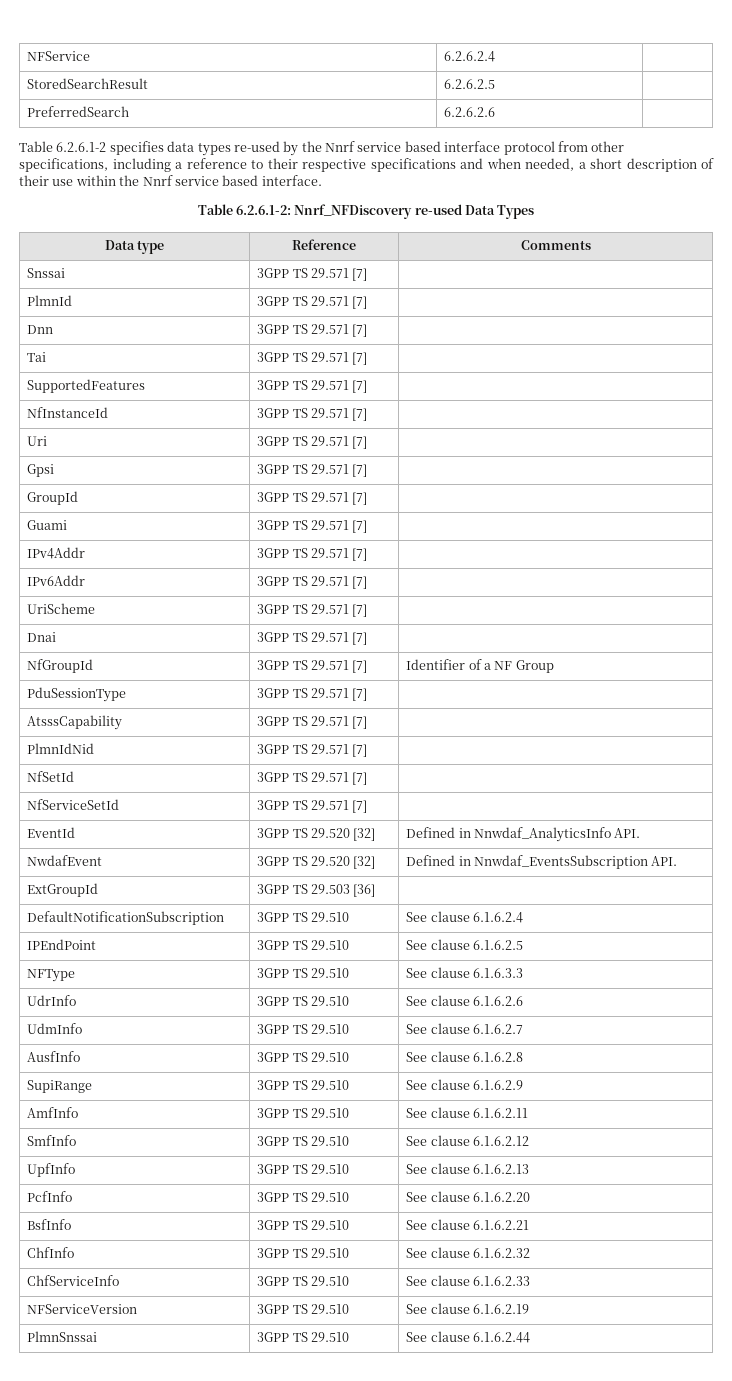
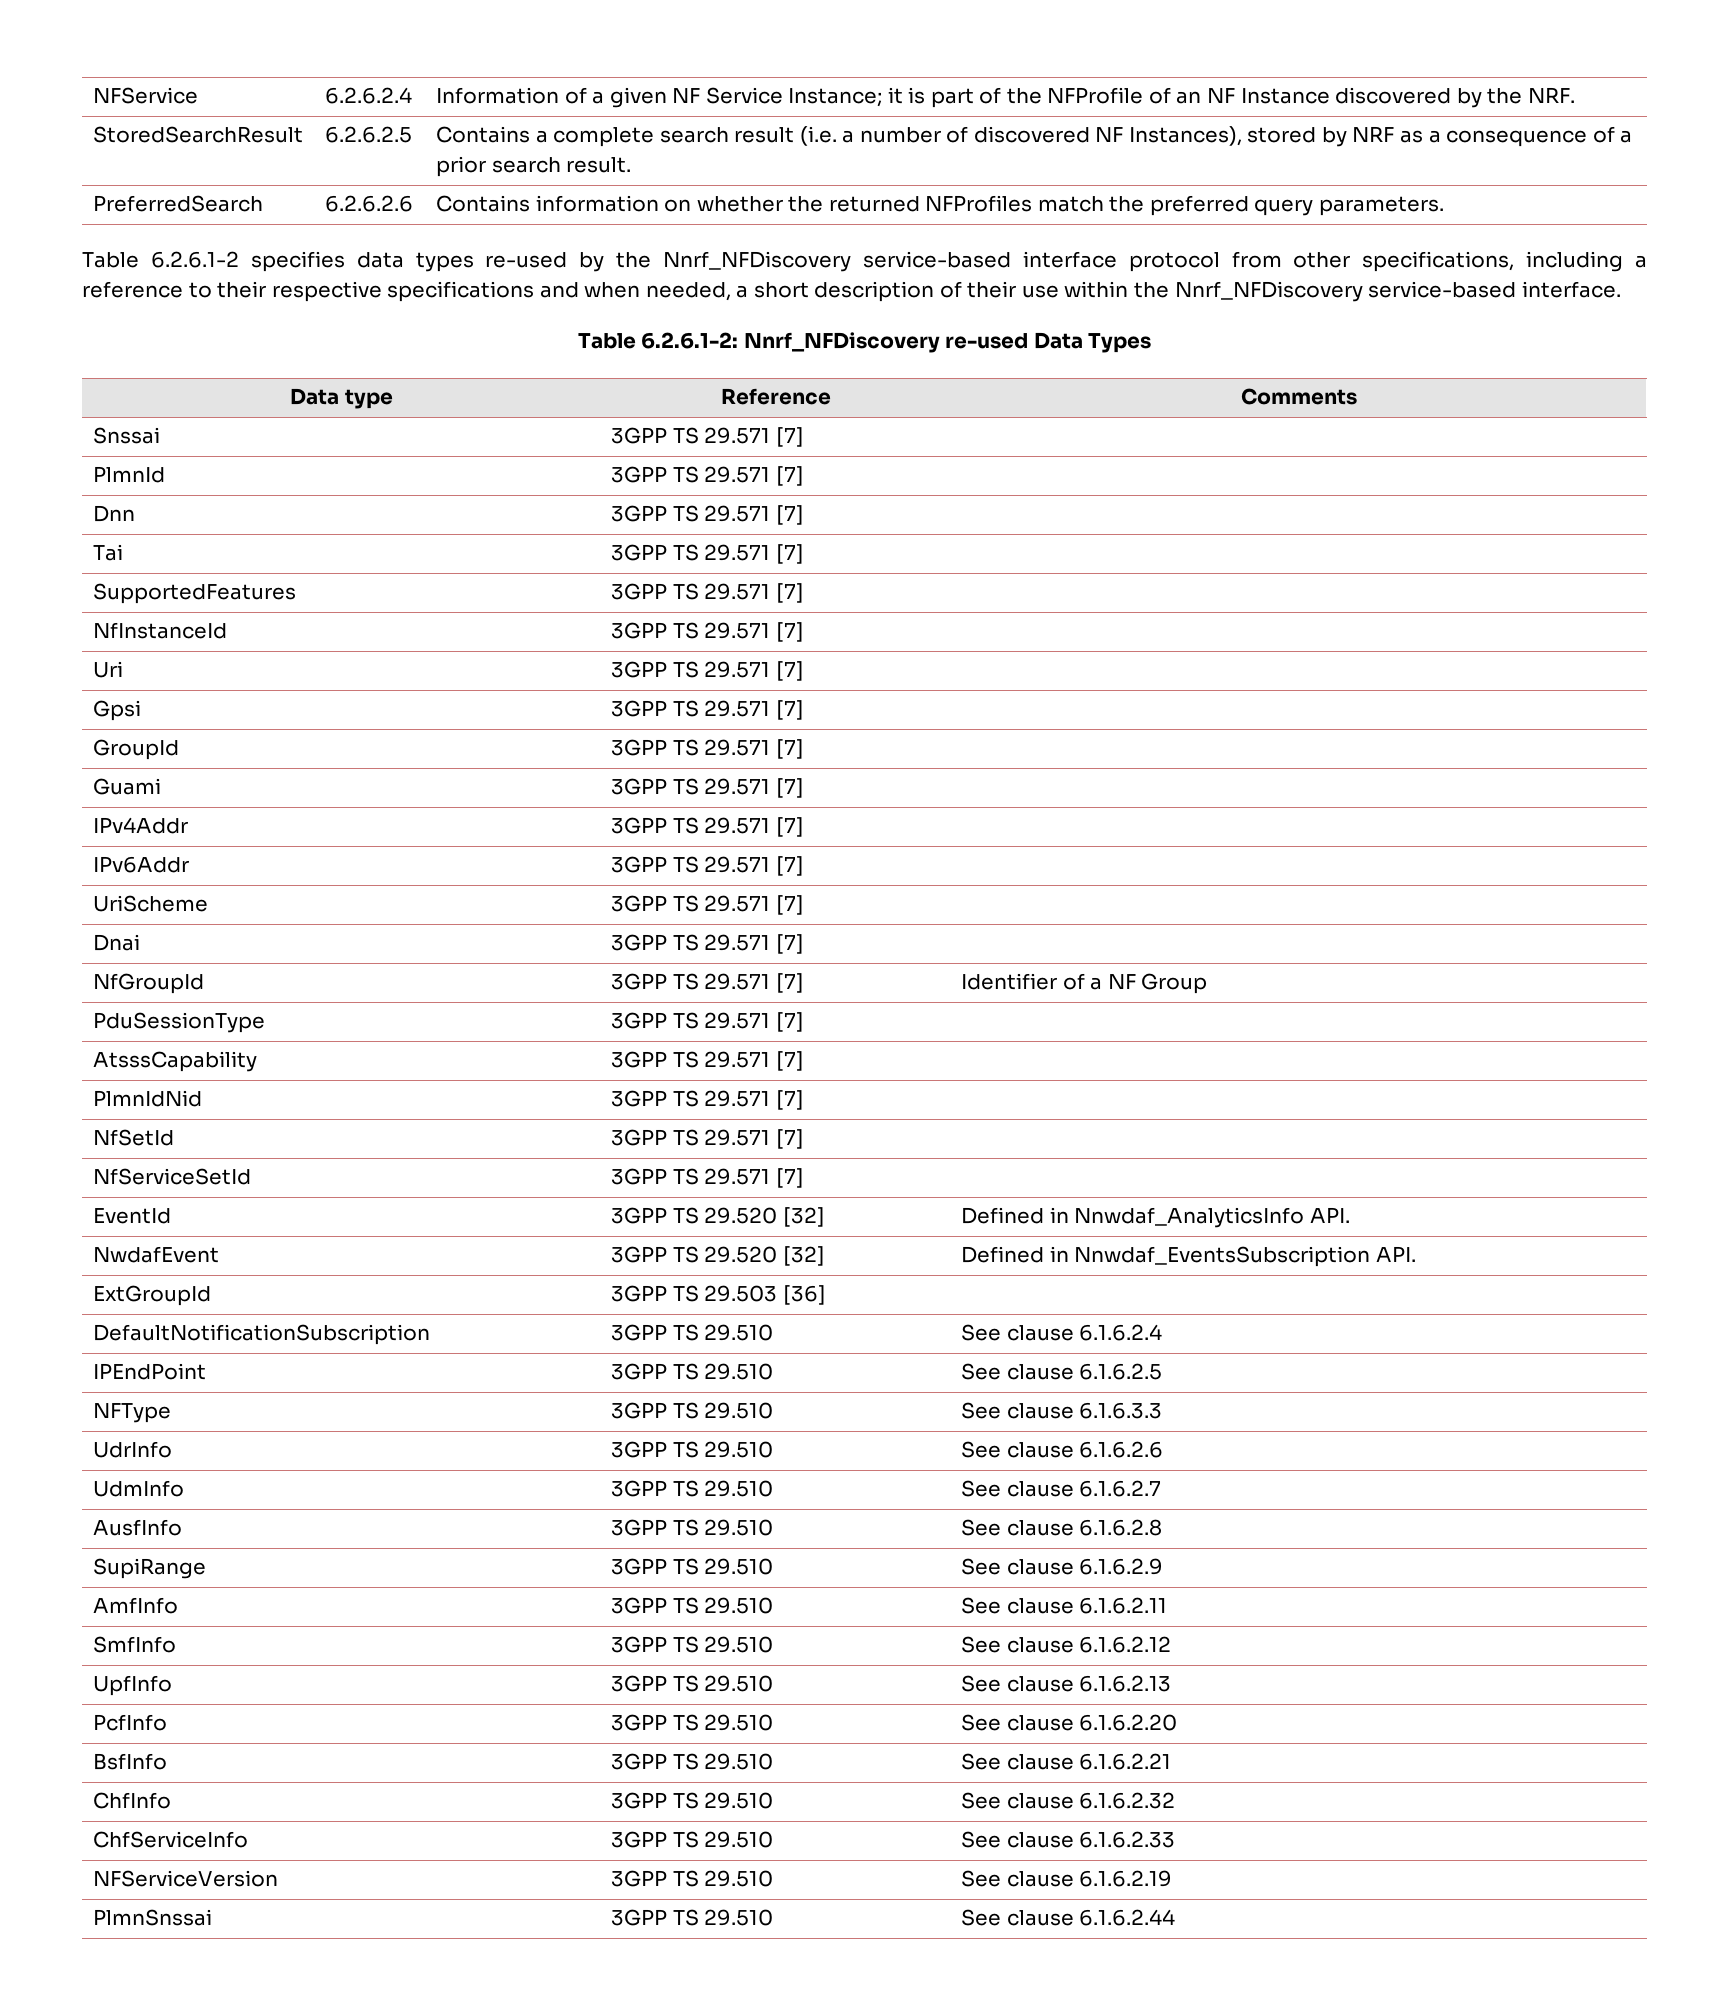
- NFService | 6.2.6.2.4 |
- StoredSearchResult | 6.2.6.2.5 |
- PreferredSearch | 6.2.6.2.6 |
+ NFService | 6.2.6.2.4 | Information of a given NF Service Instance; it is part of the NFProfile of an NF Instance discovered by the NRF.
+ StoredSearchResult | 6.2.6.2.5 | Contains a complete search result (i.e. a number of discovered NF Instances), stored by NRF as a consequence of a prior search result.
+ PreferredSearch | 6.2.6.2.6 | Contains information on whether the returned NFProfiles match the preferred query parameters.
- Table 6.2.6.1-2 specifies data types re-used by the Nnrf service based interface protocol from other specifications, including a reference to their respective specifications and when needed, a short description of their use within the Nnrf service based interface.
+ Table 6.2.6.1-2 specifies data types re-used by the Nnrf_NFDiscovery service-based interface protocol from other specifications, including a reference to their respective specifications and when needed, a short description of their use within the Nnrf_NFDiscovery service-based interface.

